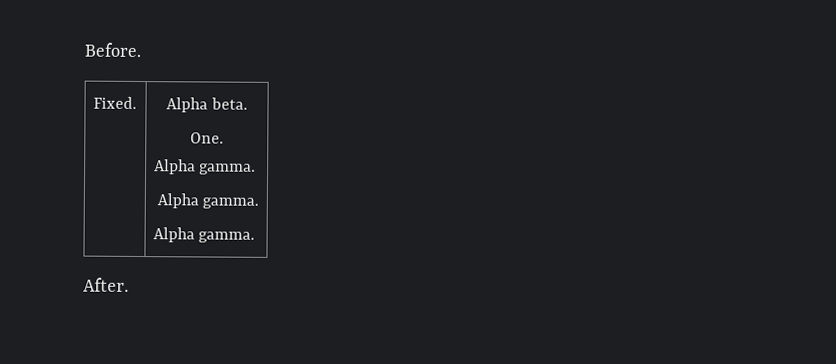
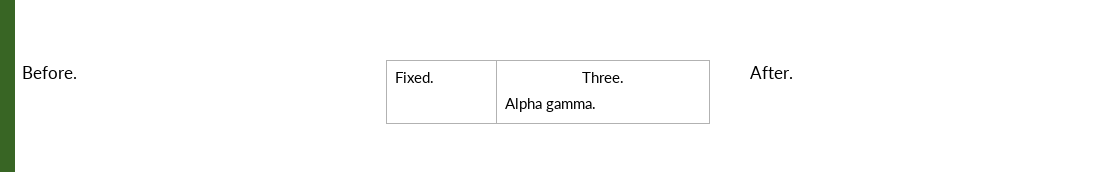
- Fixed. | Alpha beta.
- One.
- Alpha gamma.
- Alpha gamma.
+ Fixed. | Three.

